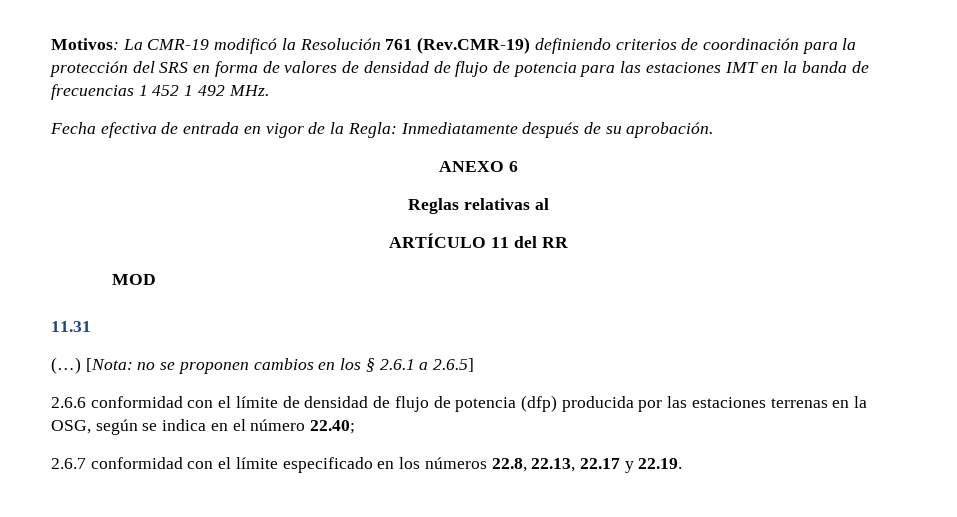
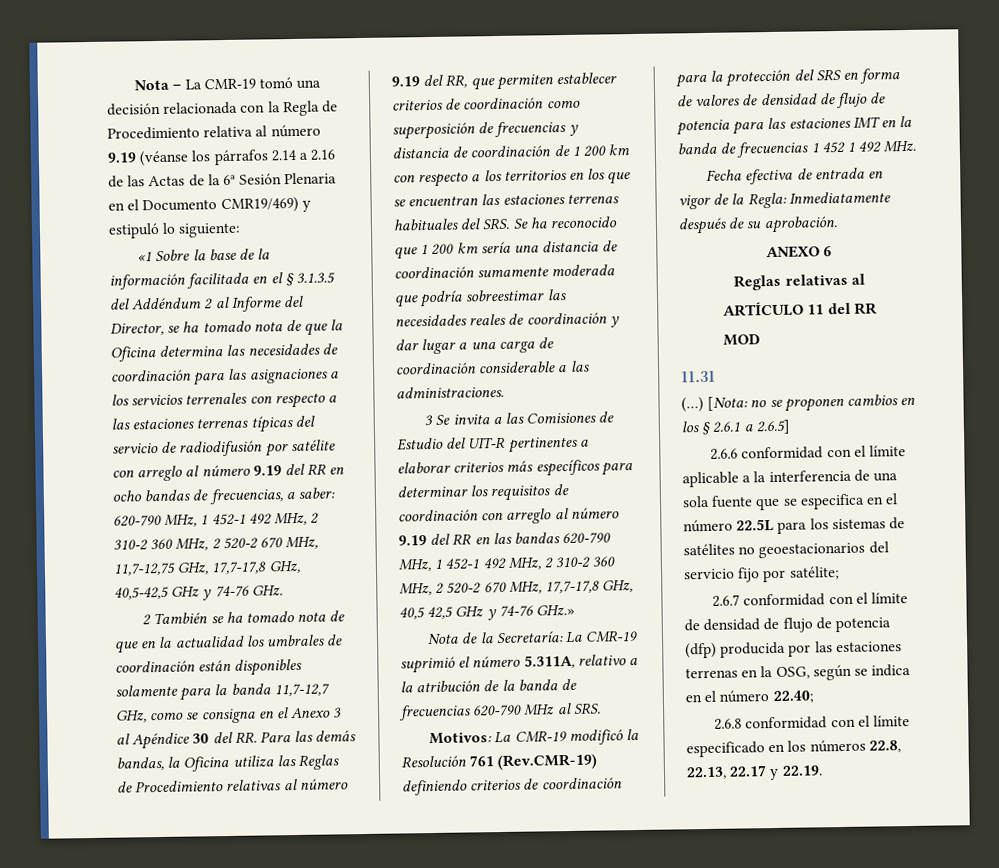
+ Nota – La CMR-19 tomó una decisión relacionada con la Regla de Procedimiento relativa al número 9.19 (véanse los párrafos 2.14 a 2.16 de las Actas de la 6ª Sesión Plenaria en el Documento CMR19/469) y estipuló lo siguiente:
+ «1 Sobre la base de la información facilitada en el § 3.1.3.5 del Addéndum 2 al Informe del Director, se ha tomado nota de que la Oficina determina las necesidades de coordinación para las asignaciones a los servicios terrenales con respecto a las estaciones terrenas típicas del servicio de radiodifusión por satélite con arreglo al número 9.19 del RR en ocho bandas de frecuencias, a saber: 620-790 MHz, 1 452-1 492 MHz, 2 310-2 360 MHz, 2 520-2 670 MHz, 11,7-12,75 GHz, 17,7-17,8 GHz, 40,5-42,5 GHz y 74-76 GHz.
+ 2 También se ha tomado nota de que en la actualidad los umbrales de coordinación están disponibles solamente para la banda 11,7-12,7 GHz, como se consigna en el Anexo 3 al Apéndice 30 del RR. Para las demás bandas, la Oficina utiliza las Reglas de Procedimiento relativas al número 9.19 del RR, que permiten establecer criterios de coordinación como superposición de frecuencias y distancia de coordinación de 1 200 km con respecto a los territorios en los que se encuentran las estaciones terrenas habituales del SRS. Se ha reconocido que 1 200 km sería una distancia de coordinación sumamente moderada que podría sobreestimar las necesidades reales de coordinación y dar lugar a una carga de coordinación considerable a las administraciones.
+ 3 Se invita a las Comisiones de Estudio del UIT-R pertinentes a elaborar criterios más específicos para determinar los requisitos de coordinación con arreglo al número 9.19 del RR en las bandas 620-790 MHz, 1 452-1 492 MHz, 2 310-2 360 MHz, 2 520-2 670 MHz, 17,7-17,8 GHz, 40,5 42,5 GHz y 74-76 GHz.»
+ Nota de la Secretaría: La CMR-19 suprimió el número 5.311A, relativo a la atribución de la banda de frecuencias 620-790 MHz al SRS.
- 2.6.6 conformidad con el límite de densidad de flujo de potencia (dfp) producida por las estaciones terrenas en la OSG, según se indica en el número 22.40;
+ 2.6.6 conformidad con el límite aplicable a la interferencia de una sola fuente que se especifica en el número 22.5L para los sistemas de satélites no geoestacionarios del servicio fijo por satélite;
+ 2.6.7 conformidad con el límite de densidad de flujo de potencia (dfp) producida por las estaciones terrenas en la OSG, según se indica en el número 22.40;
- 2.6.7 conformidad con el límite especificado en los números 22.8, 22.13, 22.17 y 22.19.
+ 2.6.8 conformidad con el límite especificado en los números 22.8, 22.13, 22.17 y 22.19.

